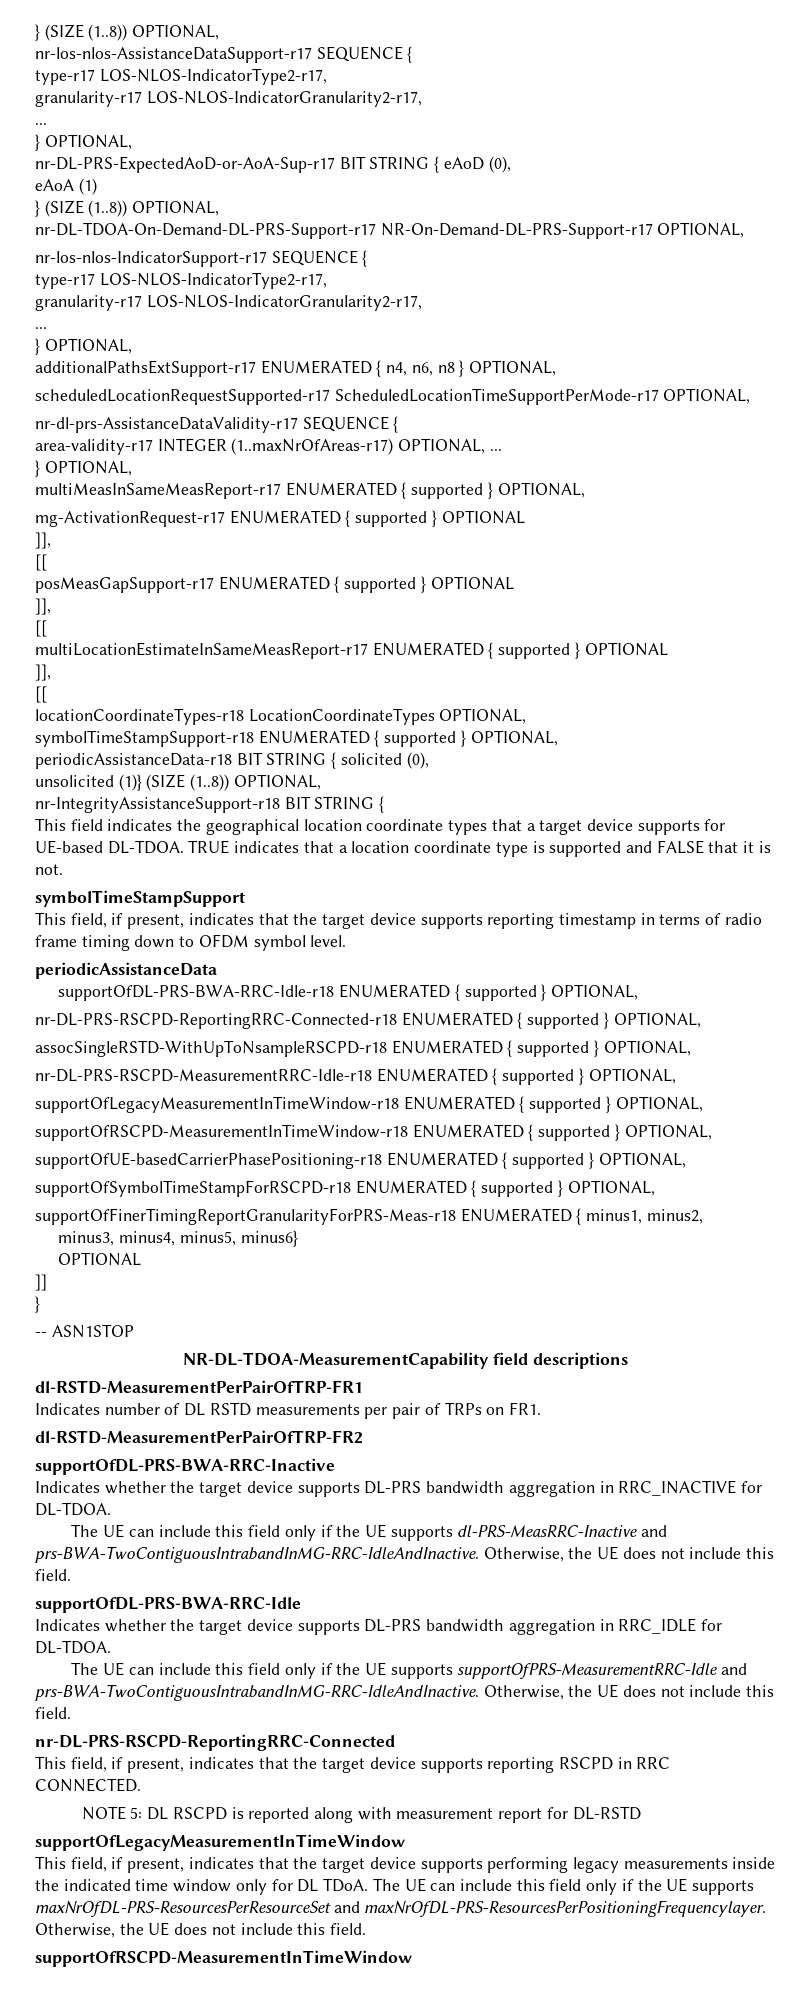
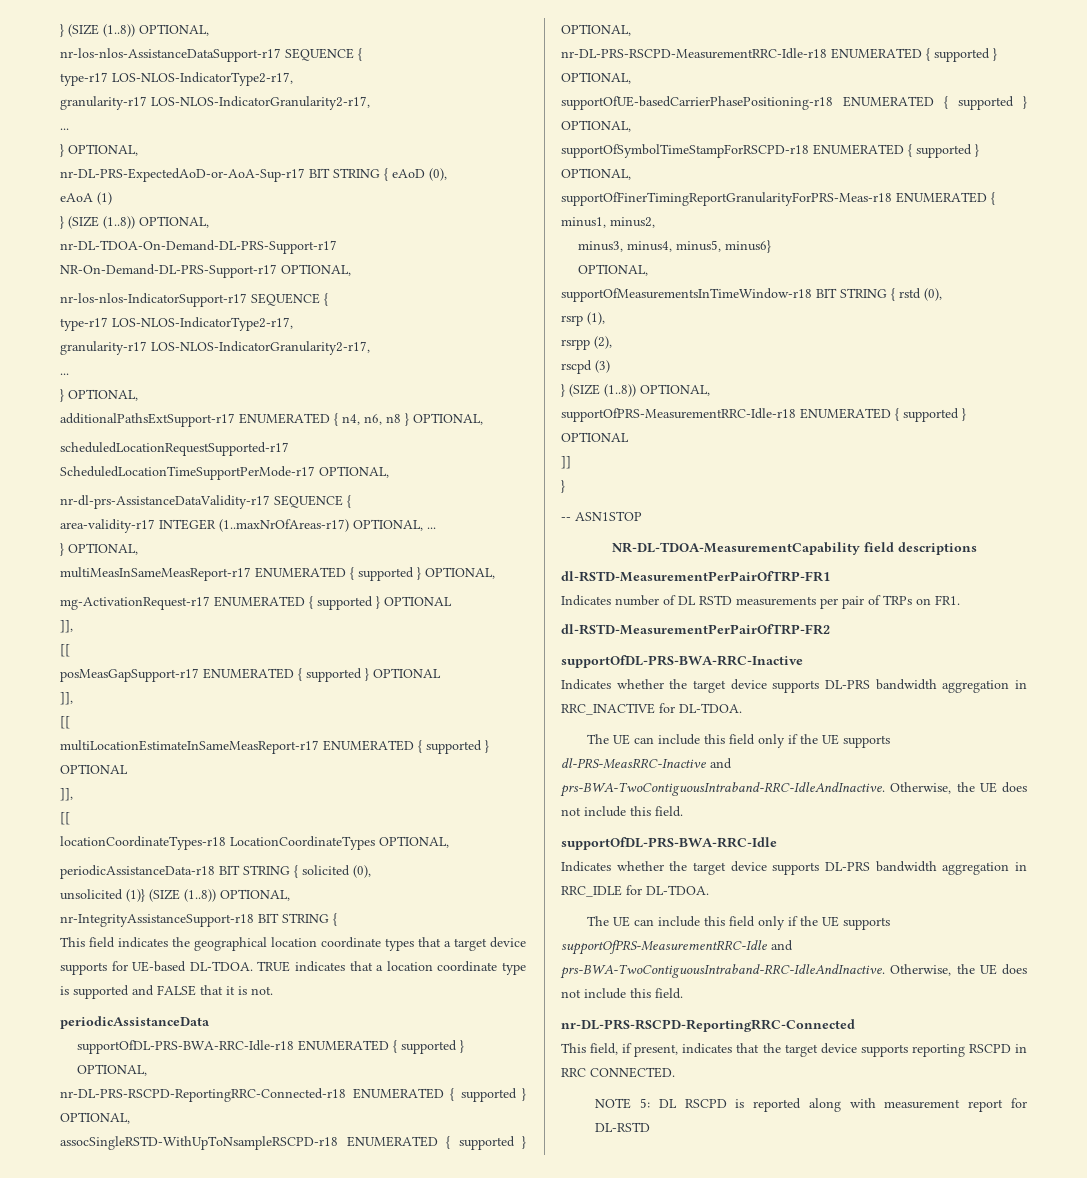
- symbolTimeStampSupport-r18 ENUMERATED { supported } OPTIONAL,
- symbolTimeStampSupport
- This field, if present, indicates that the target device supports reporting timestamp in terms of radio frame timing down to OFDM symbol level.
- supportOfLegacyMeasurementInTimeWindow-r18 ENUMERATED { supported } OPTIONAL,
- supportOfRSCPD-MeasurementInTimeWindow-r18 ENUMERATED { supported } OPTIONAL,
  minus3, minus4, minus5, minus6}
- OPTIONAL
+ OPTIONAL,
+ supportOfMeasurementsInTimeWindow-r18 BIT STRING { rstd (0),
+ rsrp (1),
+ rsrpp (2),
+ rscpd (3)
+ } (SIZE (1..8)) OPTIONAL,
+ supportOfPRS-MeasurementRRC-Idle-r18 ENUMERATED { supported } OPTIONAL
- The UE can include this field only if the UE supports dl-PRS-MeasRRC-Inactive and prs-BWA-TwoContiguousIntrabandInMG-RRC-IdleAndInactive.
+ The UE can include this field only if the UE supports dl-PRS-MeasRRC-Inactive and prs-BWA-TwoContiguousIntraband-RRC-IdleAndInactive.
- The UE can include this field only if the UE supports supportOfPRS-MeasurementRRC-Idle and prs-BWA-TwoContiguousIntrabandInMG-RRC-IdleAndInactive.
+ The UE can include this field only if the UE supports supportOfPRS-MeasurementRRC-Idle and prs-BWA-TwoContiguousIntraband-RRC-IdleAndInactive.
- supportOfLegacyMeasurementInTimeWindow
- This field, if present, indicates that the target device supports performing legacy measurements inside the indicated time window only for DL TDoA. The UE can include this field only if the UE supports maxNrOfDL-PRS-ResourcesPerResourceSet and maxNrOfDL-PRS-ResourcesPerPositioningFrequencylayer. Otherwise, the UE does not include this field.
- supportOfRSCPD-MeasurementInTimeWindow

